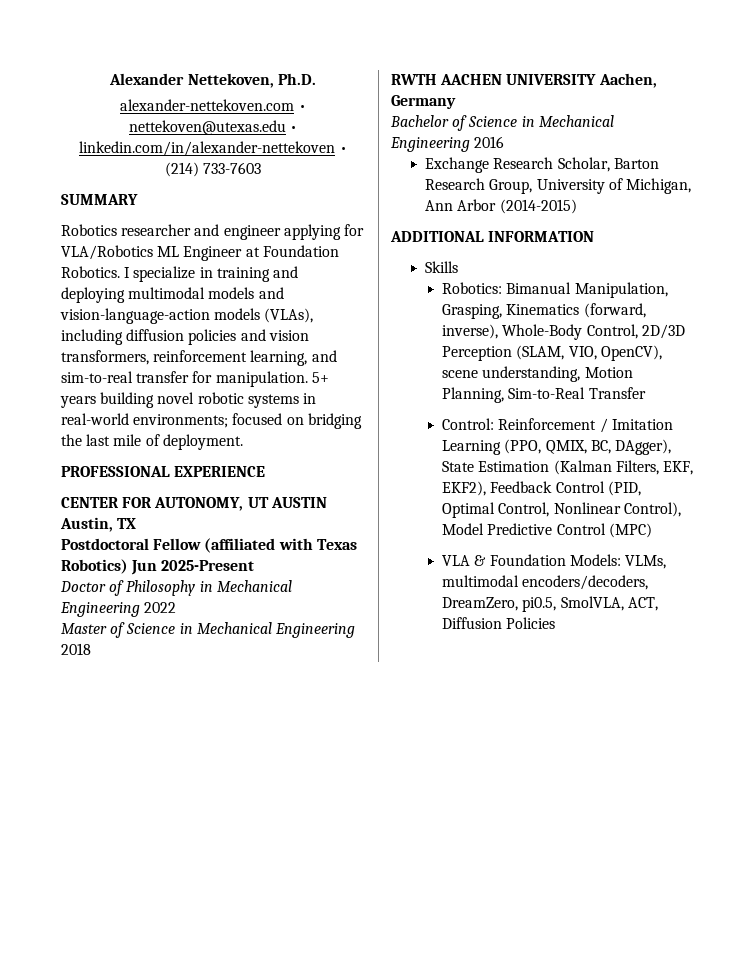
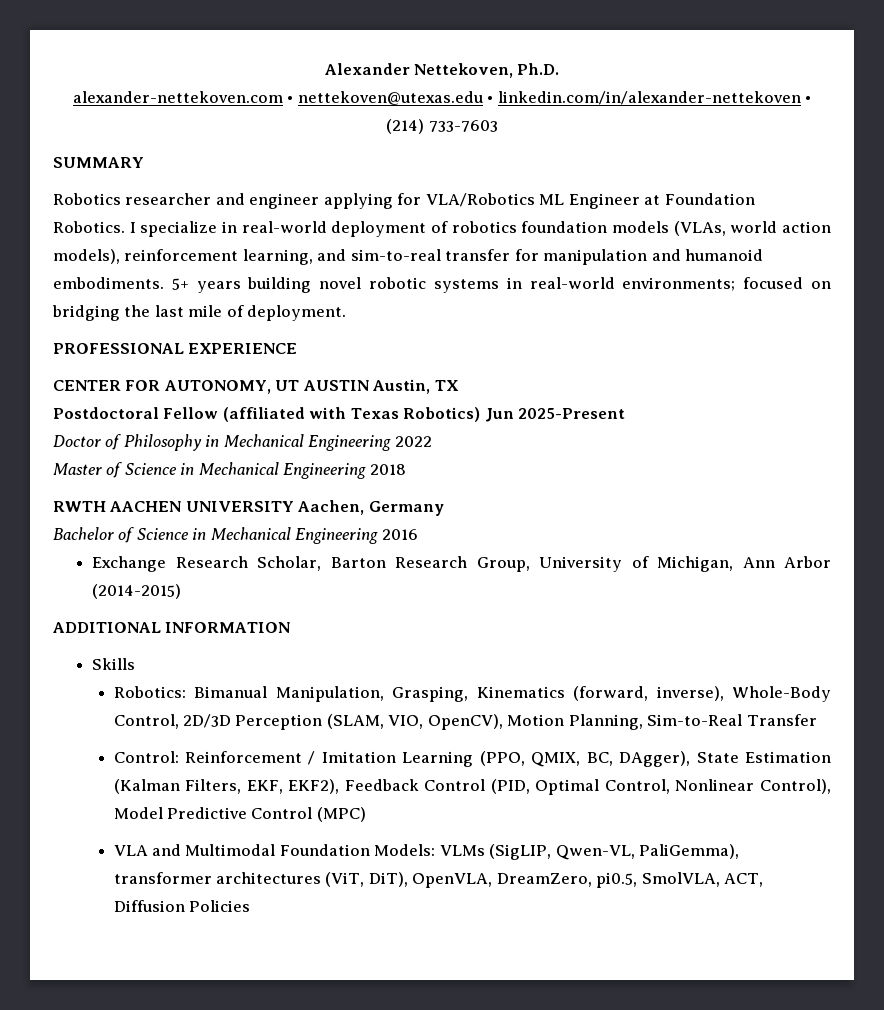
- I specialize in training and deploying multimodal models and vision-language-action models (VLAs), including diffusion policies and vision transformers, reinforcement learning, and sim-to-real transfer for manipulation.
+ I specialize in real-world deployment of robotics foundation models (VLAs, world action models), reinforcement learning, and sim-to-real transfer for manipulation and humanoid embodiments.
- Robotics: Bimanual Manipulation, Grasping, Kinematics (forward, inverse), Whole-Body Control, 2D/3D Perception (SLAM, VIO, OpenCV), scene understanding, Motion Planning, Sim-to-Real Transfer
+ Robotics: Bimanual Manipulation, Grasping, Kinematics (forward, inverse), Whole-Body Control, 2D/3D Perception (SLAM, VIO, OpenCV), Motion Planning, Sim-to-Real Transfer
- VLA & Foundation Models: VLMs, multimodal encoders/decoders, DreamZero, pi0.5, SmolVLA, ACT, Diffusion Policies
+ VLA and Multimodal Foundation Models: VLMs (SigLIP, Qwen-VL, PaliGemma), transformer architectures (ViT, DiT), OpenVLA, DreamZero, pi0.5, SmolVLA, ACT, Diffusion Policies

